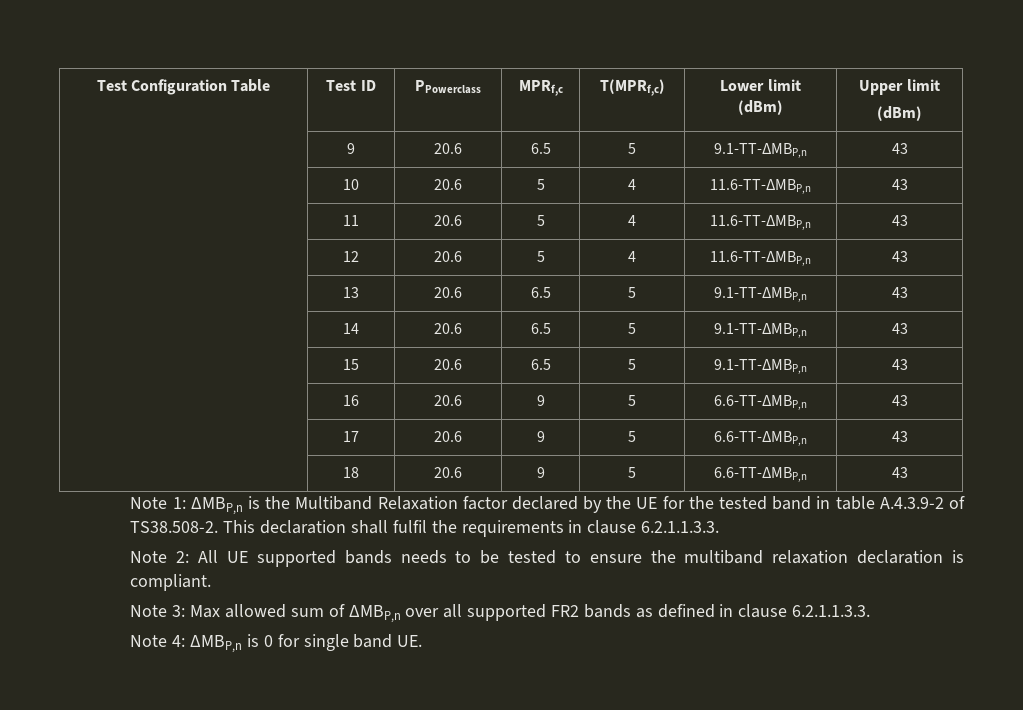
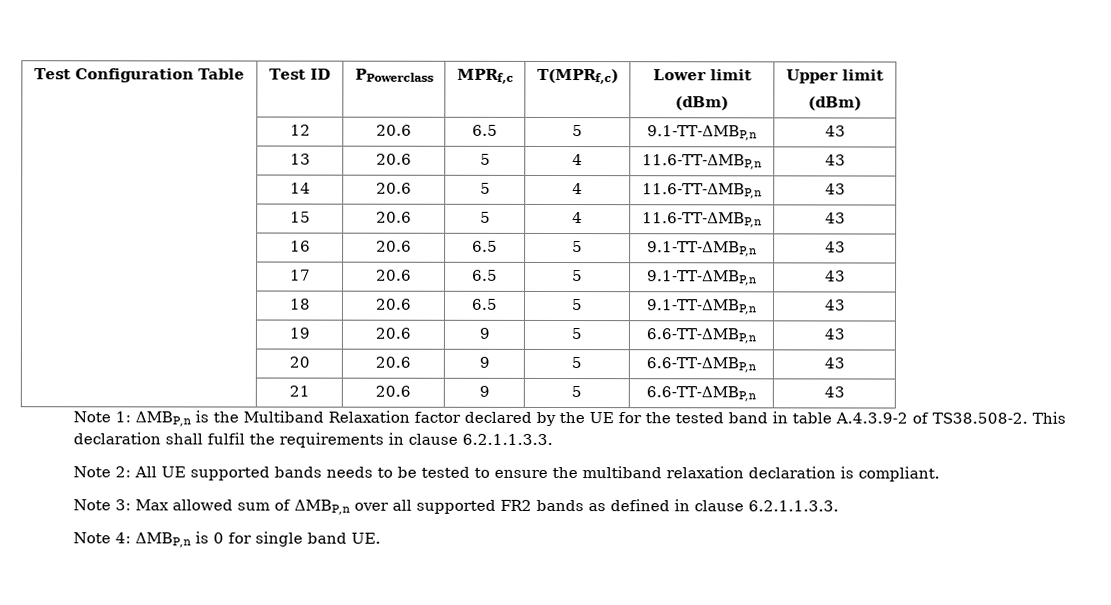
- | 9 | 20.6 | 6.5 | 5 | 9.1-TT-ΔMBP,n | 43
- | 10 | 20.6 | 5 | 4 | 11.6-TT-ΔMBP,n | 43
- | 11 | 20.6 | 5 | 4 | 11.6-TT-ΔMBP,n | 43
- | 12 | 20.6 | 5 | 4 | 11.6-TT-ΔMBP,n | 43
- | 13 | 20.6 | 6.5 | 5 | 9.1-TT-ΔMBP,n | 43
- | 14 | 20.6 | 6.5 | 5 | 9.1-TT-ΔMBP,n | 43
- | 15 | 20.6 | 6.5 | 5 | 9.1-TT-ΔMBP,n | 43
- | 16 | 20.6 | 9 | 5 | 6.6-TT-ΔMBP,n | 43
- | 17 | 20.6 | 9 | 5 | 6.6-TT-ΔMBP,n | 43
- | 18 | 20.6 | 9 | 5 | 6.6-TT-ΔMBP,n | 43
+ | 12 | 20.6 | 6.5 | 5 | 9.1-TT-ΔMBP,n | 43
+ | 13 | 20.6 | 5 | 4 | 11.6-TT-ΔMBP,n | 43
+ | 14 | 20.6 | 5 | 4 | 11.6-TT-ΔMBP,n | 43
+ | 15 | 20.6 | 5 | 4 | 11.6-TT-ΔMBP,n | 43
+ | 16 | 20.6 | 6.5 | 5 | 9.1-TT-ΔMBP,n | 43
+ | 17 | 20.6 | 6.5 | 5 | 9.1-TT-ΔMBP,n | 43
+ | 18 | 20.6 | 6.5 | 5 | 9.1-TT-ΔMBP,n | 43
+ | 19 | 20.6 | 9 | 5 | 6.6-TT-ΔMBP,n | 43
+ | 20 | 20.6 | 9 | 5 | 6.6-TT-ΔMBP,n | 43
+ | 21 | 20.6 | 9 | 5 | 6.6-TT-ΔMBP,n | 43

